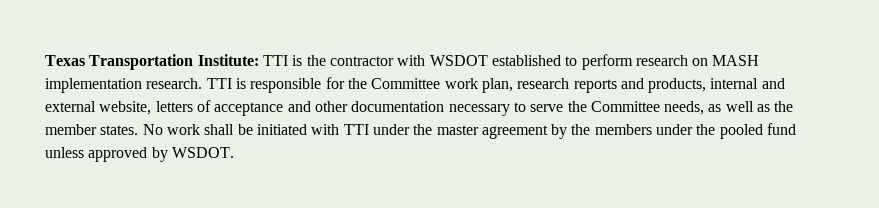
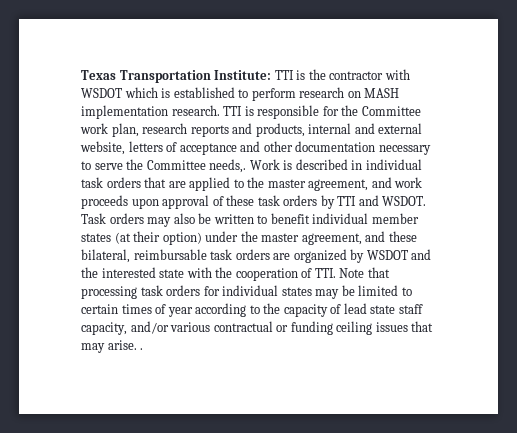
- Texas Transportation Institute: TTI is the contractor with WSDOT established to perform research on MASH implementation research.
+ Texas Transportation Institute: TTI is the contractor with WSDOT which is established to perform research on MASH implementation research.
- TTI is responsible for the Committee work plan, research reports and products, internal and external website, letters of acceptance and other documentation necessary to serve the Committee needs, as well as the member states. No work shall be initiated with TTI under the master agreement by the members under the pooled fund unless approved by WSDOT.
+ TTI is responsible for the Committee work plan, research reports and products, internal and external website, letters of acceptance and other documentation necessary to serve the Committee needs,. Work is described in individual task orders that are applied to the master agreement, and work proceeds upon approval of these task orders by TTI and WSDOT. Task orders may also be written to benefit individual member states (at their option) under the master agreement, and these bilateral, reimbursable task orders are organized by WSDOT and the interested state with the cooperation of TTI. Note that processing task orders for individual states may be limited to certain times of year according to the capacity of lead state staff capacity, and/or various contractual or funding ceiling issues that may arise. .

